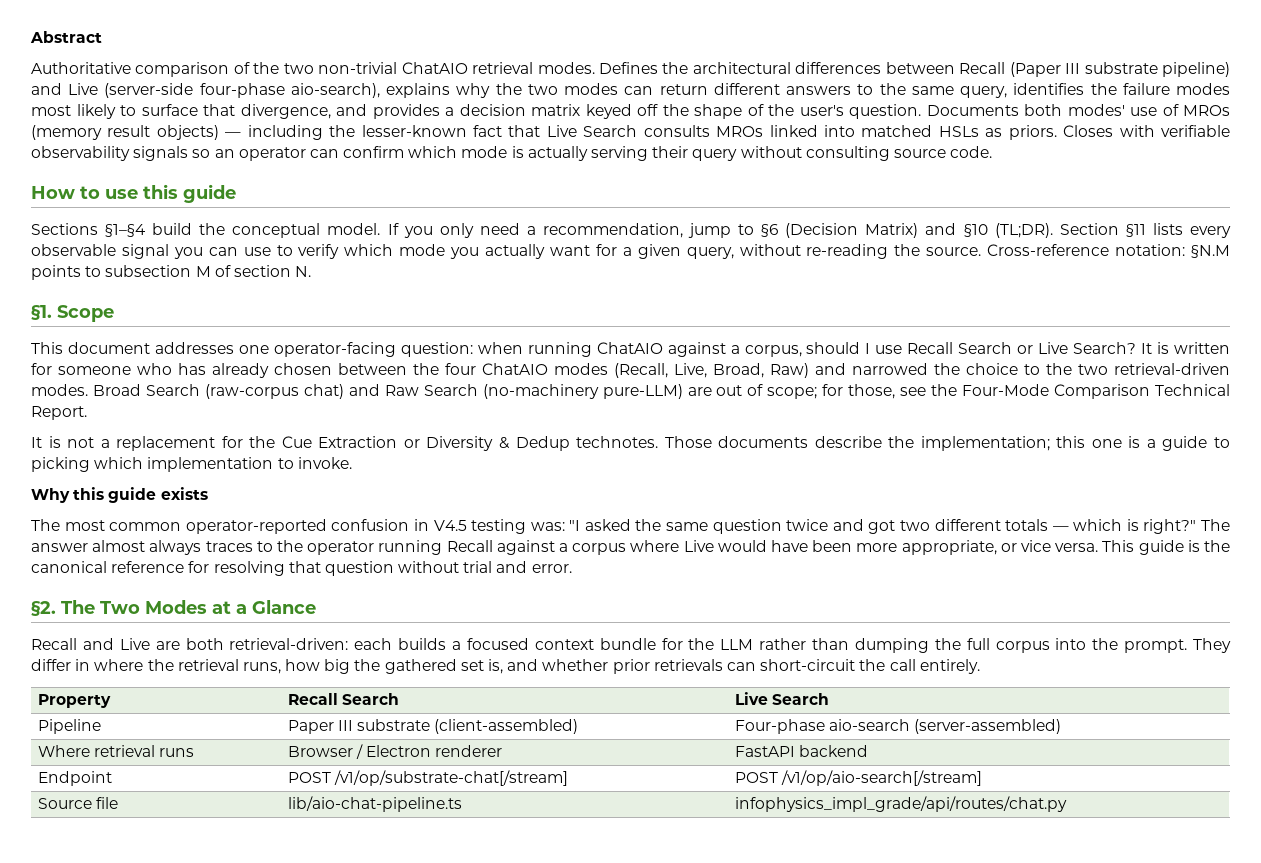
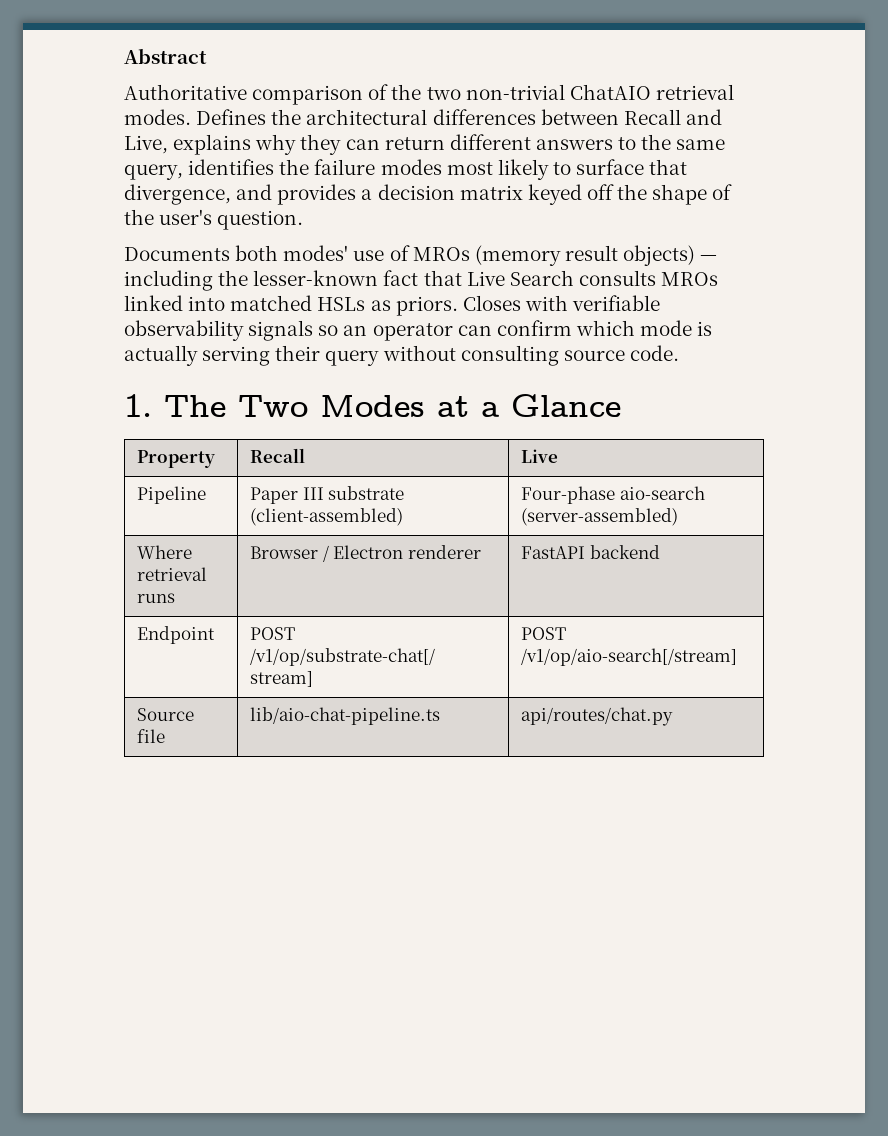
- Defines the architectural differences between Recall (Paper III substrate pipeline) and Live (server-side four-phase aio-search), explains why the two modes can return different answers to the same query, identifies the failure modes most likely to surface that divergence, and provides a decision matrix keyed off the shape of the user's question. Documents both modes' use of MROs (memory result objects) — including the lesser-known fact that Live Search consults MROs linked into matched HSLs as priors.
+ Defines the architectural differences between Recall and Live, explains why they can return different answers to the same query, identifies the failure modes most likely to surface that divergence, and provides a decision matrix keyed off the shape of the user's question.
+ Documents both modes' use of MROs (memory result objects) — including the lesser-known fact that Live Search consults MROs linked into matched HSLs as priors.
- How to use this guide
- Sections §1–§4 build the conceptual model. If you only need a recommendation, jump to §6 (Decision Matrix) and §10 (TL;DR). Section §11 lists every observable signal you can use to verify which mode you actually want for a given query, without re-reading the source. Cross-reference notation: §N.M points to subsection M of section N.
- §1. Scope
- This document addresses one operator-facing question: when running ChatAIO against a corpus, should I use Recall Search or Live Search? It is written for someone who has already chosen between the four ChatAIO modes (Recall, Live, Broad, Raw) and narrowed the choice to the two retrieval-driven modes. Broad Search (raw-corpus chat) and Raw Search (no-machinery pure-LLM) are out of scope; for those, see the Four-Mode Comparison Technical Report.
- It is not a replacement for the Cue Extraction or Diversity & Dedup technotes. Those documents describe the implementation; this one is a guide to picking which implementation to invoke.
- Why this guide exists
- The most common operator-reported confusion in V4.5 testing was: "I asked the same question twice and got two different totals — which is right?" The answer almost always traces to the operator running Recall against a corpus where Live would have been more appropriate, or vice versa. This guide is the canonical reference for resolving that question without trial and error.
- §2. The Two Modes at a Glance
+ 1. The Two Modes at a Glance
- Recall and Live are both retrieval-driven: each builds a focused context bundle for the LLM rather than dumping the full corpus into the prompt. They differ in where the retrieval runs, how big the gathered set is, and whether prior retrievals can short-circuit the call entirely.
- Property | Recall Search | Live Search
+ Property | Recall | Live
- Source file | lib/aio-chat-pipeline.ts | infophysics_impl_grade/api/routes/chat.py
+ Source file | lib/aio-chat-pipeline.ts | api/routes/chat.py

